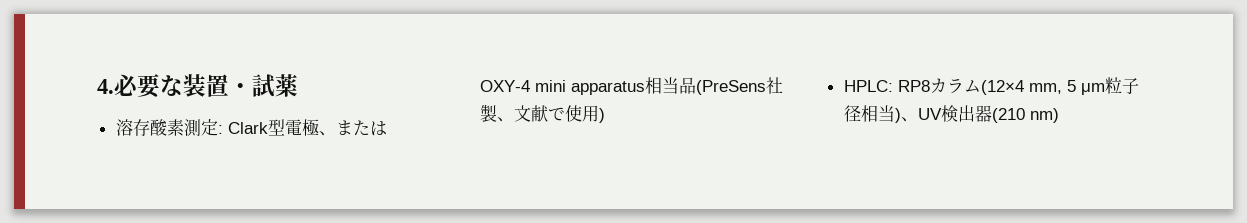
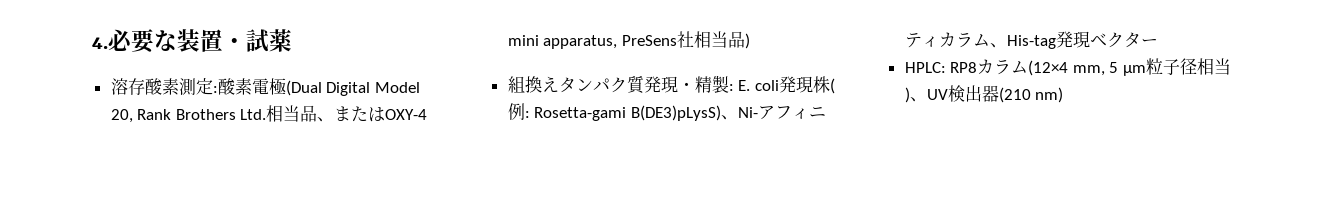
- 溶存酸素測定: Clark型電極、またはOXY-4 mini apparatus相当品(PreSens社製、文献で使用)
+ 溶存酸素測定:酸素電極(Dual Digital Model 20, Rank Brothers Ltd.相当品、またはOXY-4 mini apparatus, PreSens社相当品)
+ 組換えタンパク質発現・精製: E. coli発現株(例: Rosetta-gami B(DE3)pLysS)、Ni-アフィニティカラム、His-tag発現ベクター

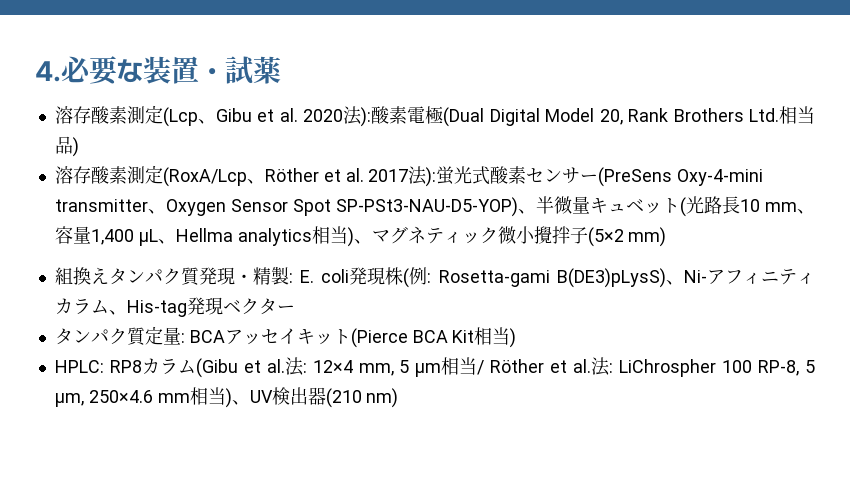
- 溶存酸素測定:酸素電極(Dual Digital Model 20, Rank Brothers Ltd.相当品、またはOXY-4 mini apparatus, PreSens社相当品)
+ 溶存酸素測定(Lcp、Gibu et al. 2020法):酸素電極(Dual Digital Model 20, Rank Brothers Ltd.相当品)
+ 溶存酸素測定(RoxA/Lcp、Röther et al. 2017法):蛍光式酸素センサー(PreSens Oxy-4-mini transmitter、Oxygen Sensor Spot SP-PSt3-NAU-D5-YOP)、半微量キュベット(光路長10 mm、容量1,400 μL、Hellma analytics相当)、マグネティック微小攪拌子(5×2 mm)
- HPLC: RP8カラム(12×4 mm, 5 μm粒子径相当)、UV検出器(210 nm)
+ タンパク質定量: BCAアッセイキット(Pierce BCA Kit相当)
+ HPLC: RP8カラム(Gibu et al.法: 12×4 mm, 5 μm相当/ Röther et al.法: LiChrospher 100 RP-8, 5 μm, 250×4.6 mm相当)、UV検出器(210 nm)

